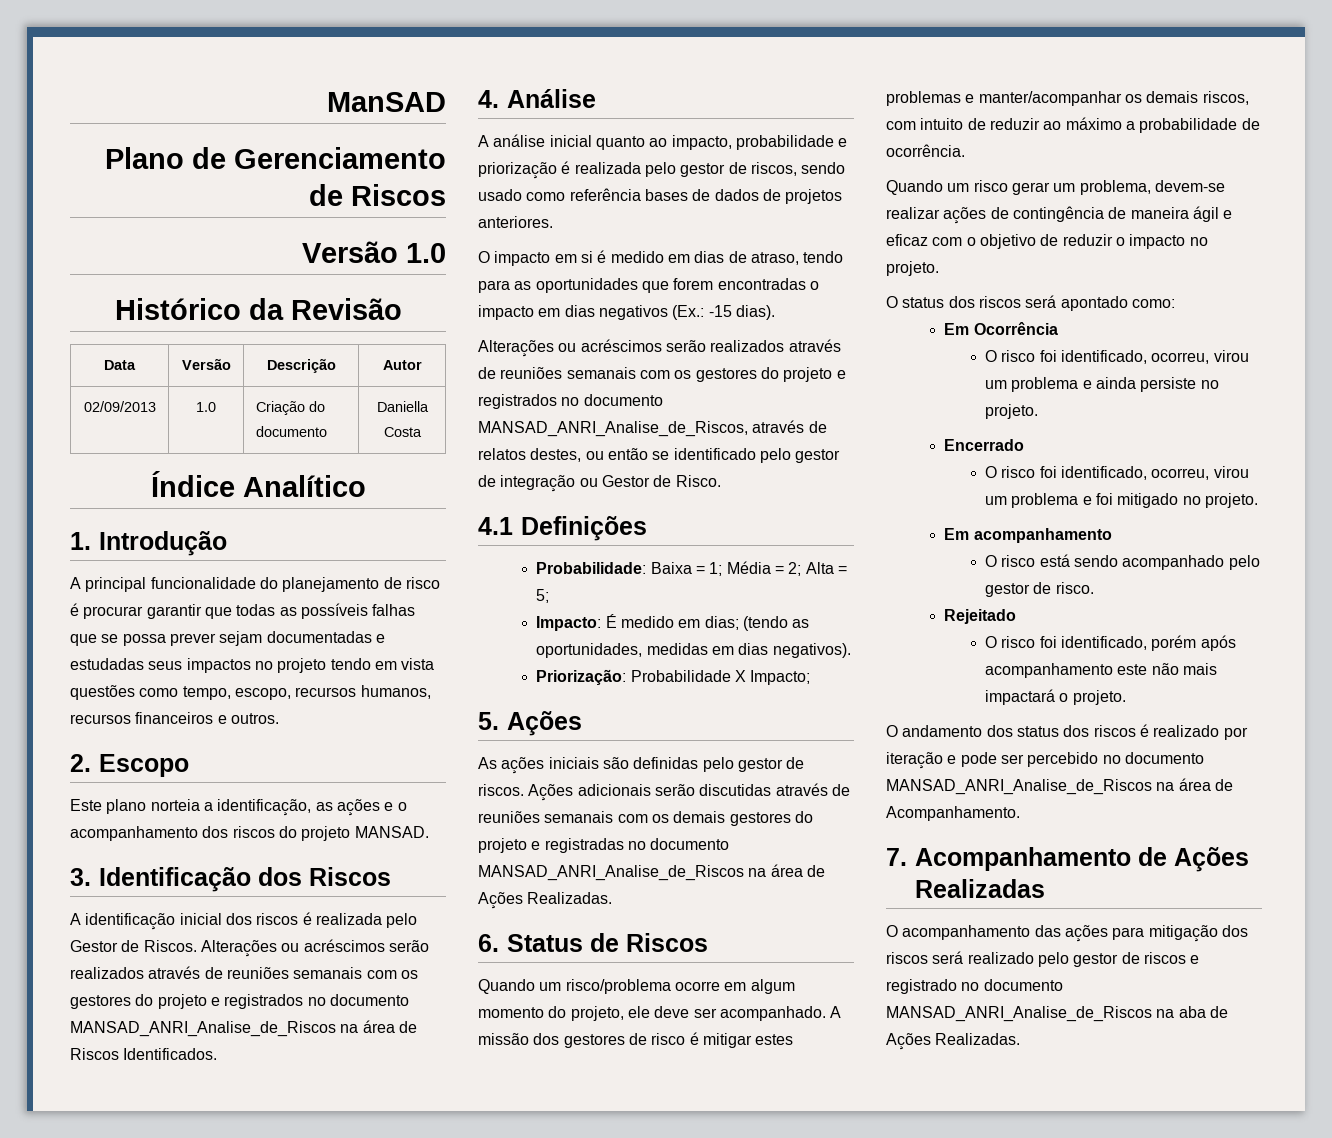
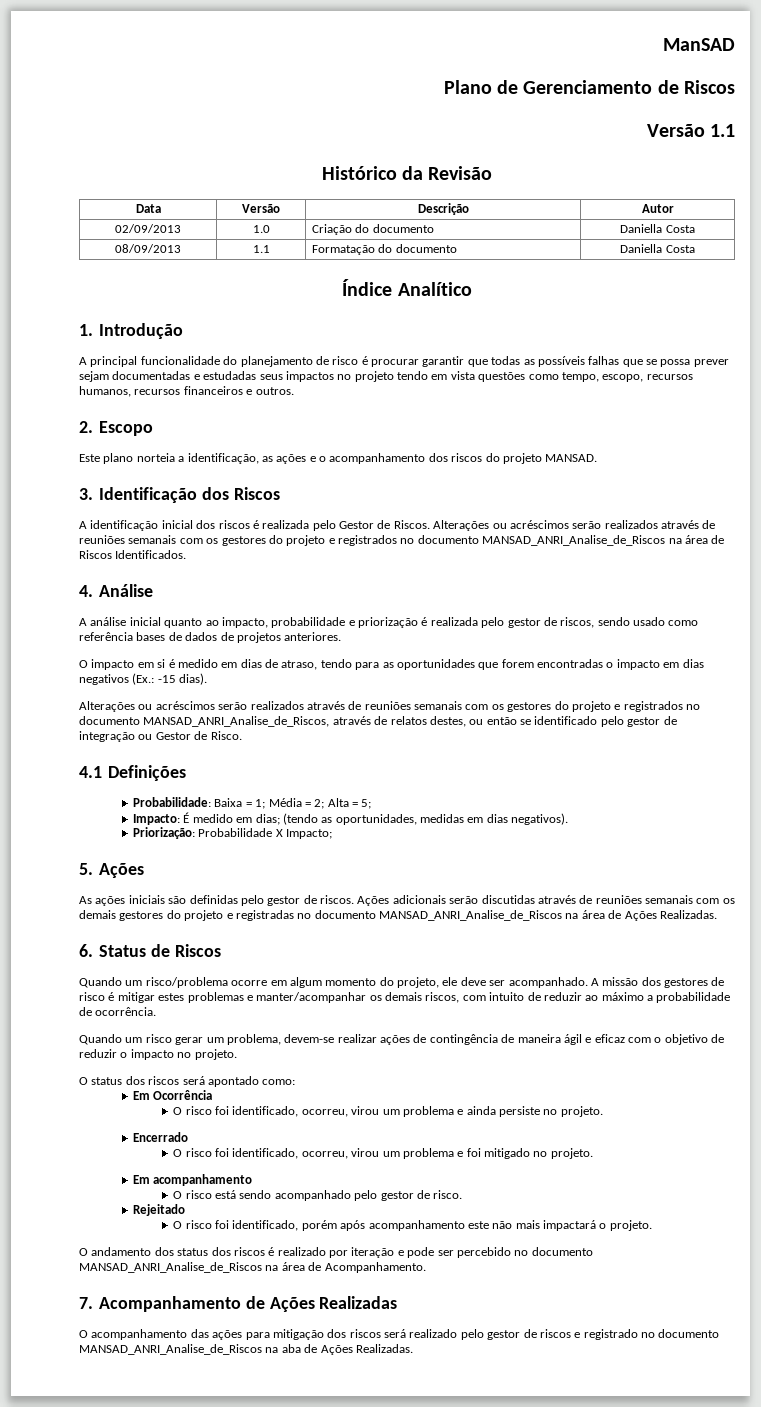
- Versão 1.0
+ Versão 1.1
+ 08/09/2013 | 1.1 | Formatação do documento | Daniella Costa

